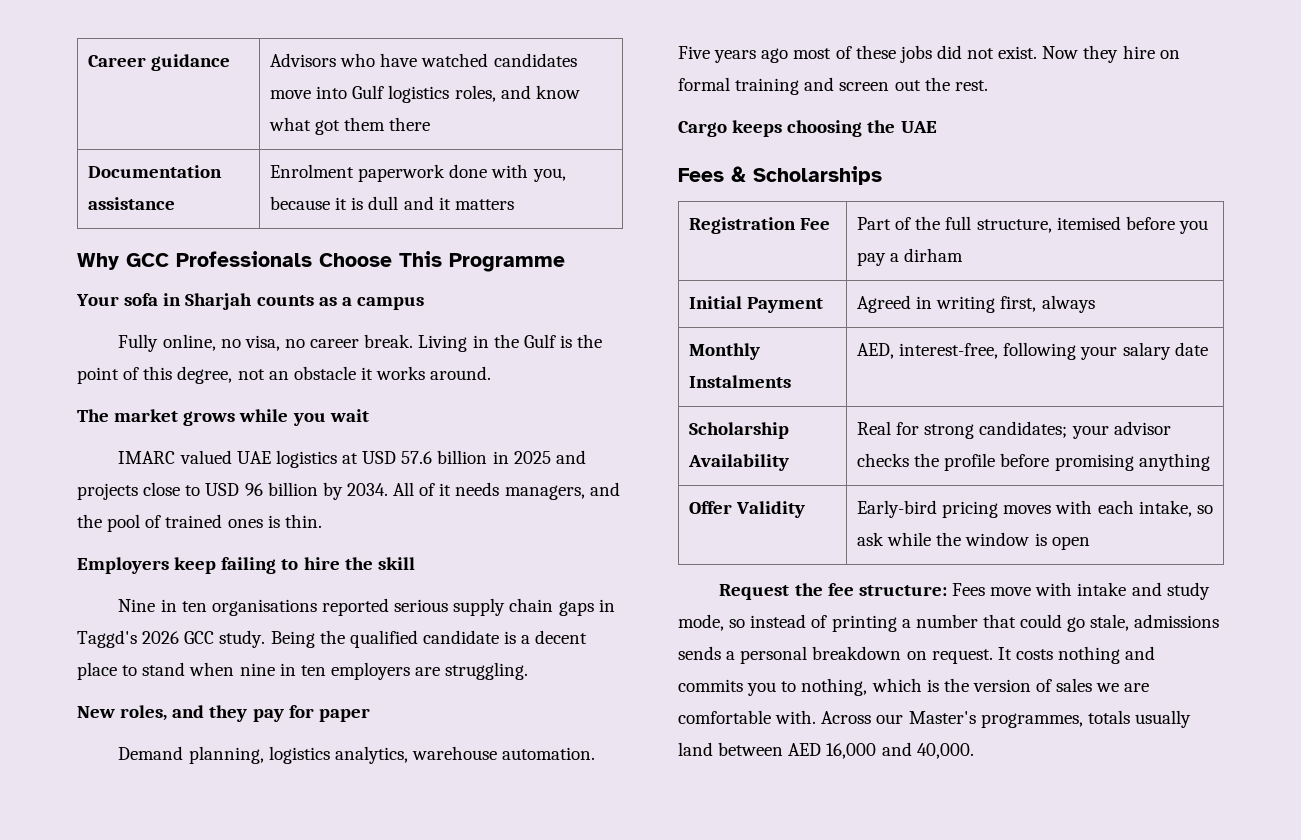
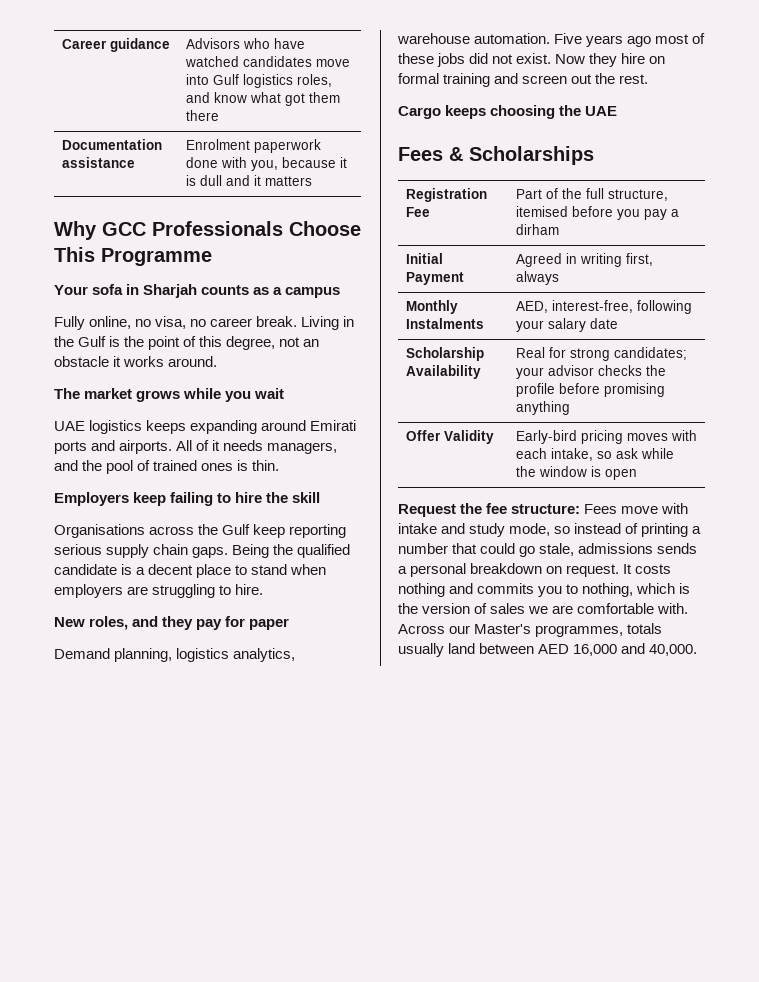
- IMARC valued UAE logistics at USD 57.6 billion in 2025 and projects close to USD 96 billion by 2034.
+ UAE logistics keeps expanding around Emirati ports and airports.
- Nine in ten organisations reported serious supply chain gaps in Taggd's 2026 GCC study.
+ Organisations across the Gulf keep reporting serious supply chain gaps.
- Being the qualified candidate is a decent place to stand when nine in ten employers are struggling.
+ Being the qualified candidate is a decent place to stand when employers are struggling to hire.

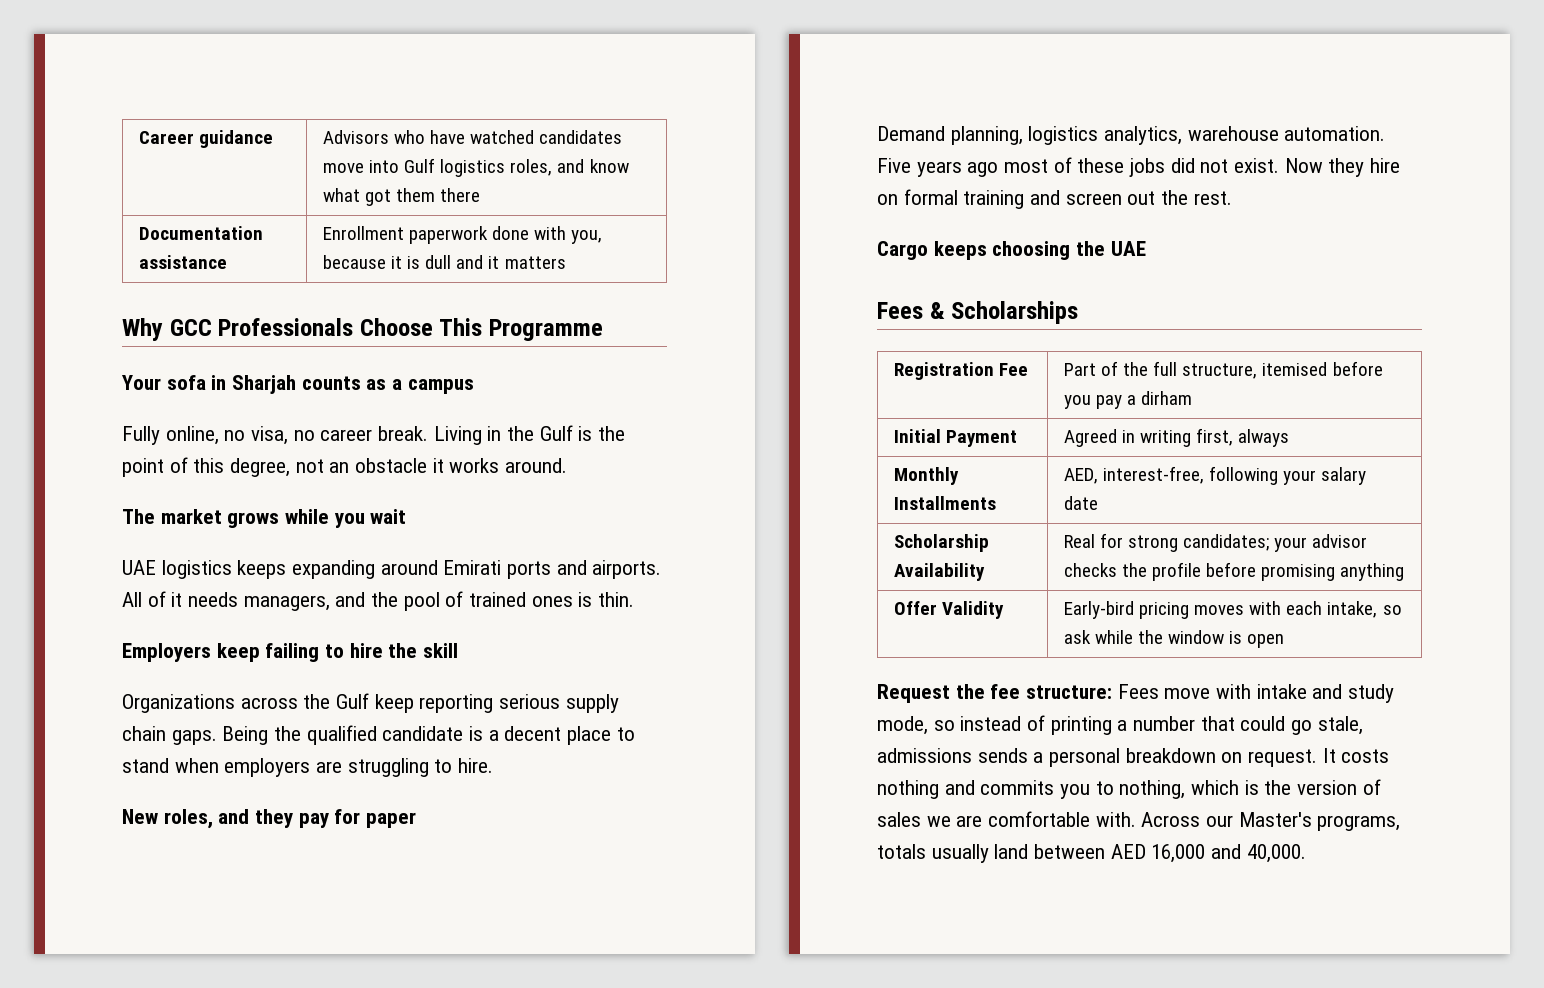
- Documentation assistance | Enrolment paperwork done with you, because it is dull and it matters
+ Documentation assistance | Enrollment paperwork done with you, because it is dull and it matters
- Organisations across the Gulf keep reporting serious supply chain gaps.
+ Organizations across the Gulf keep reporting serious supply chain gaps.
- Monthly Instalments | AED, interest-free, following your salary date
+ Monthly Installments | AED, interest-free, following your salary date
- Across our Master's programmes, totals usually land between AED 16,000 and 40,000.
+ Across our Master's programs, totals usually land between AED 16,000 and 40,000.

